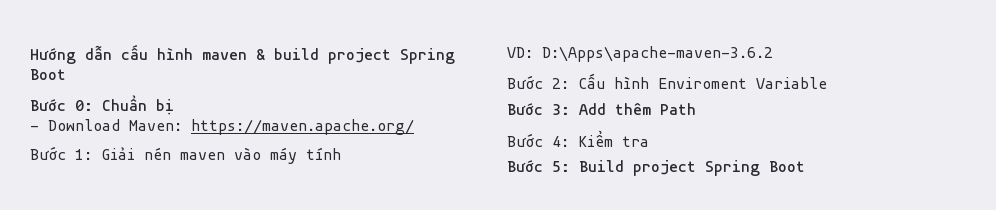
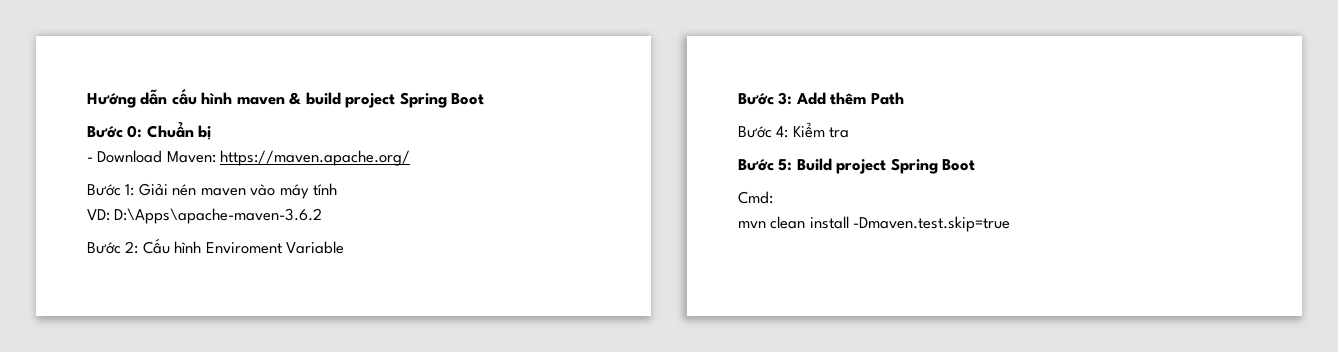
+ Cmd:
+ mvn clean install -Dmaven.test.skip=true

